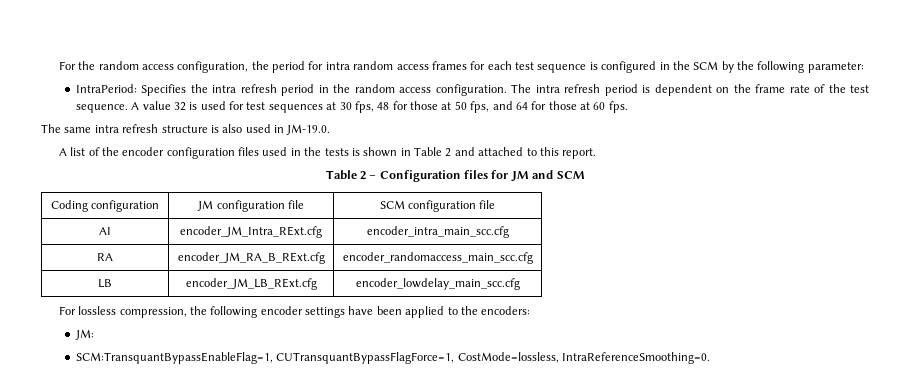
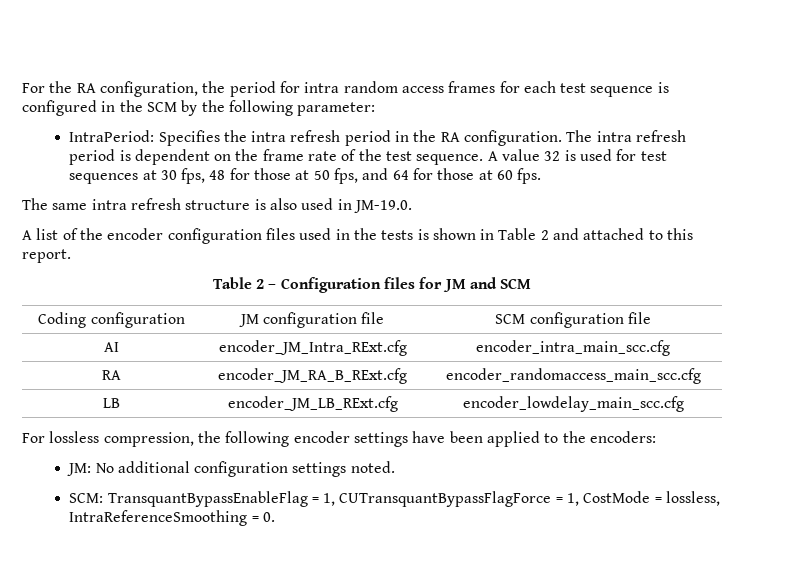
- For the random access configuration, the period for intra random access frames for each test sequence is configured in the SCM by the following parameter:
+ For the RA configuration, the period for intra random access frames for each test sequence is configured in the SCM by the following parameter:
- IntraPeriod: Specifies the intra refresh period in the random access configuration.
+ IntraPeriod: Specifies the intra refresh period in the RA configuration.
- JM:
- SCM:TransquantBypassEnableFlag=1, CUTransquantBypassFlagForce=1, CostMode=lossless, IntraReferenceSmoothing=0.
+ JM: No additional configuration settings noted.
+ SCM: TransquantBypassEnableFlag = 1, CUTransquantBypassFlagForce = 1, CostMode = lossless, IntraReferenceSmoothing = 0.

